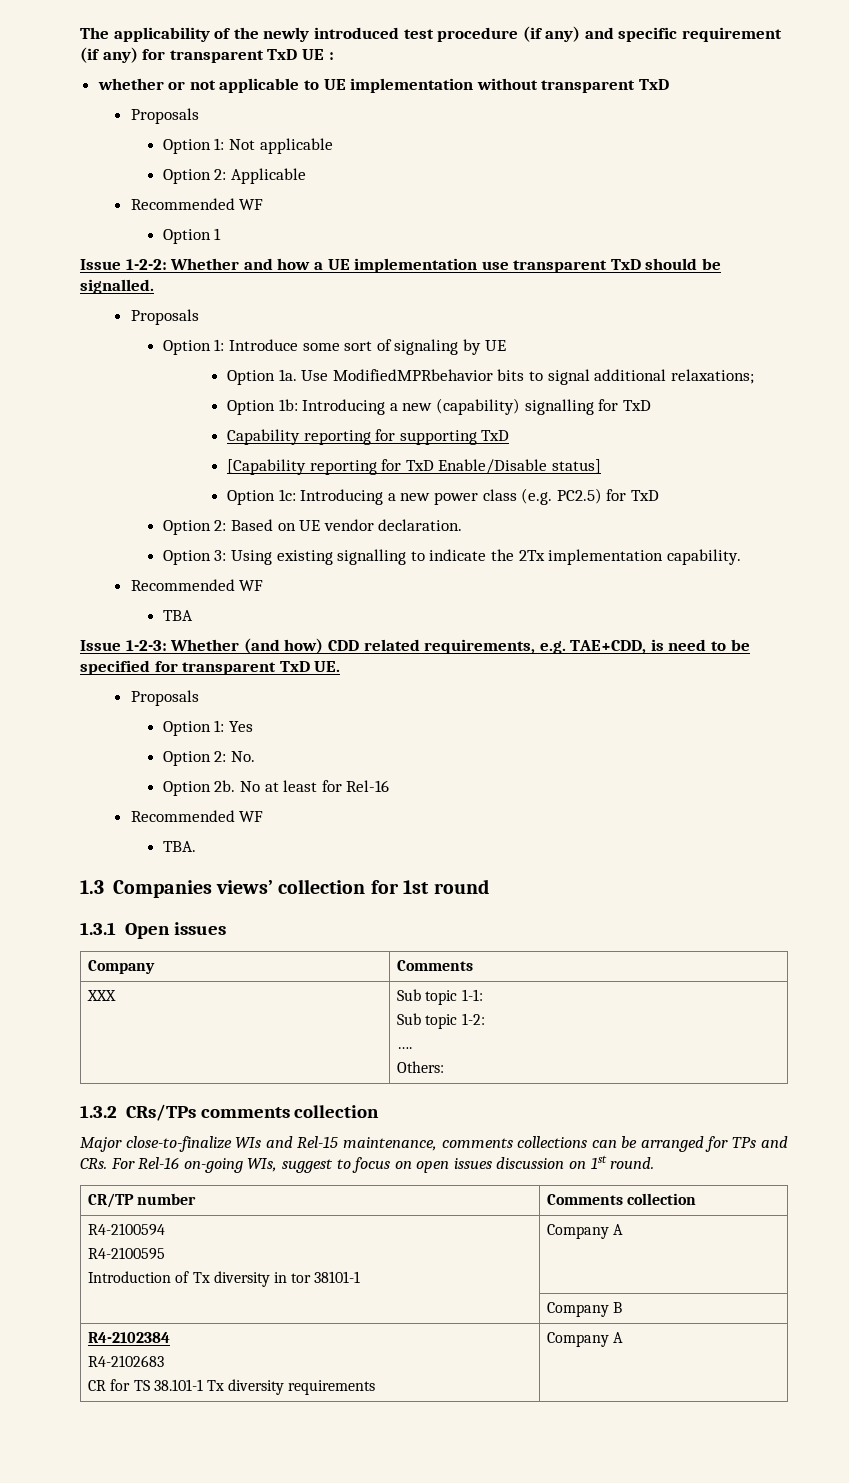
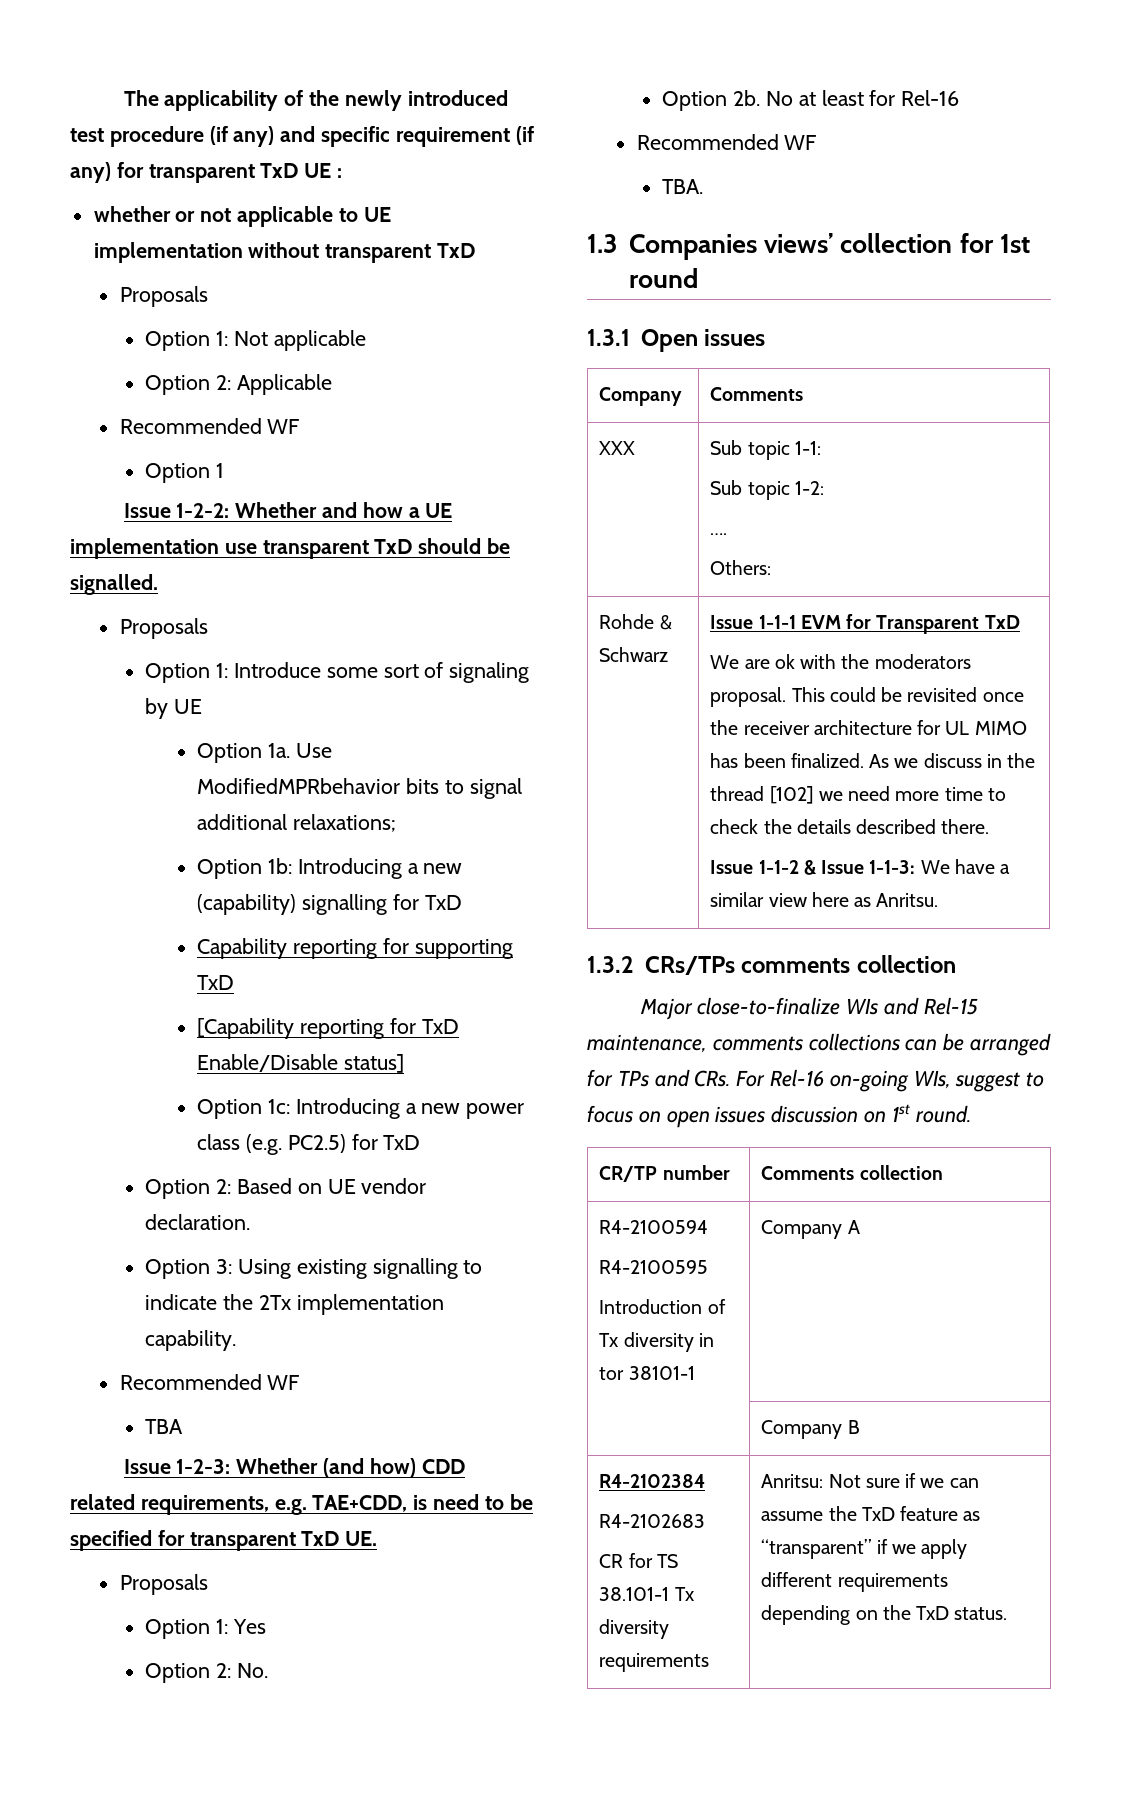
+ Rohde & Schwarz | Issue 1-1-1 EVM for Transparent TxD
+ We are ok with the moderators proposal. This could be revisited once the receiver architecture for UL MIMO has been finalized. As we discuss in the thread [102] we need more time to check the details described there.
+ Issue 1-1-2 & Issue 1-1-3: We have a similar view here as Anritsu.
  R4-2102384
  R4-2102683
- CR for TS 38.101-1 Tx diversity requirements | Company A
+ CR for TS 38.101-1 Tx diversity requirements | Anritsu: Not sure if we can assume the TxD feature as “transparent” if we apply different requirements depending on the TxD status.

